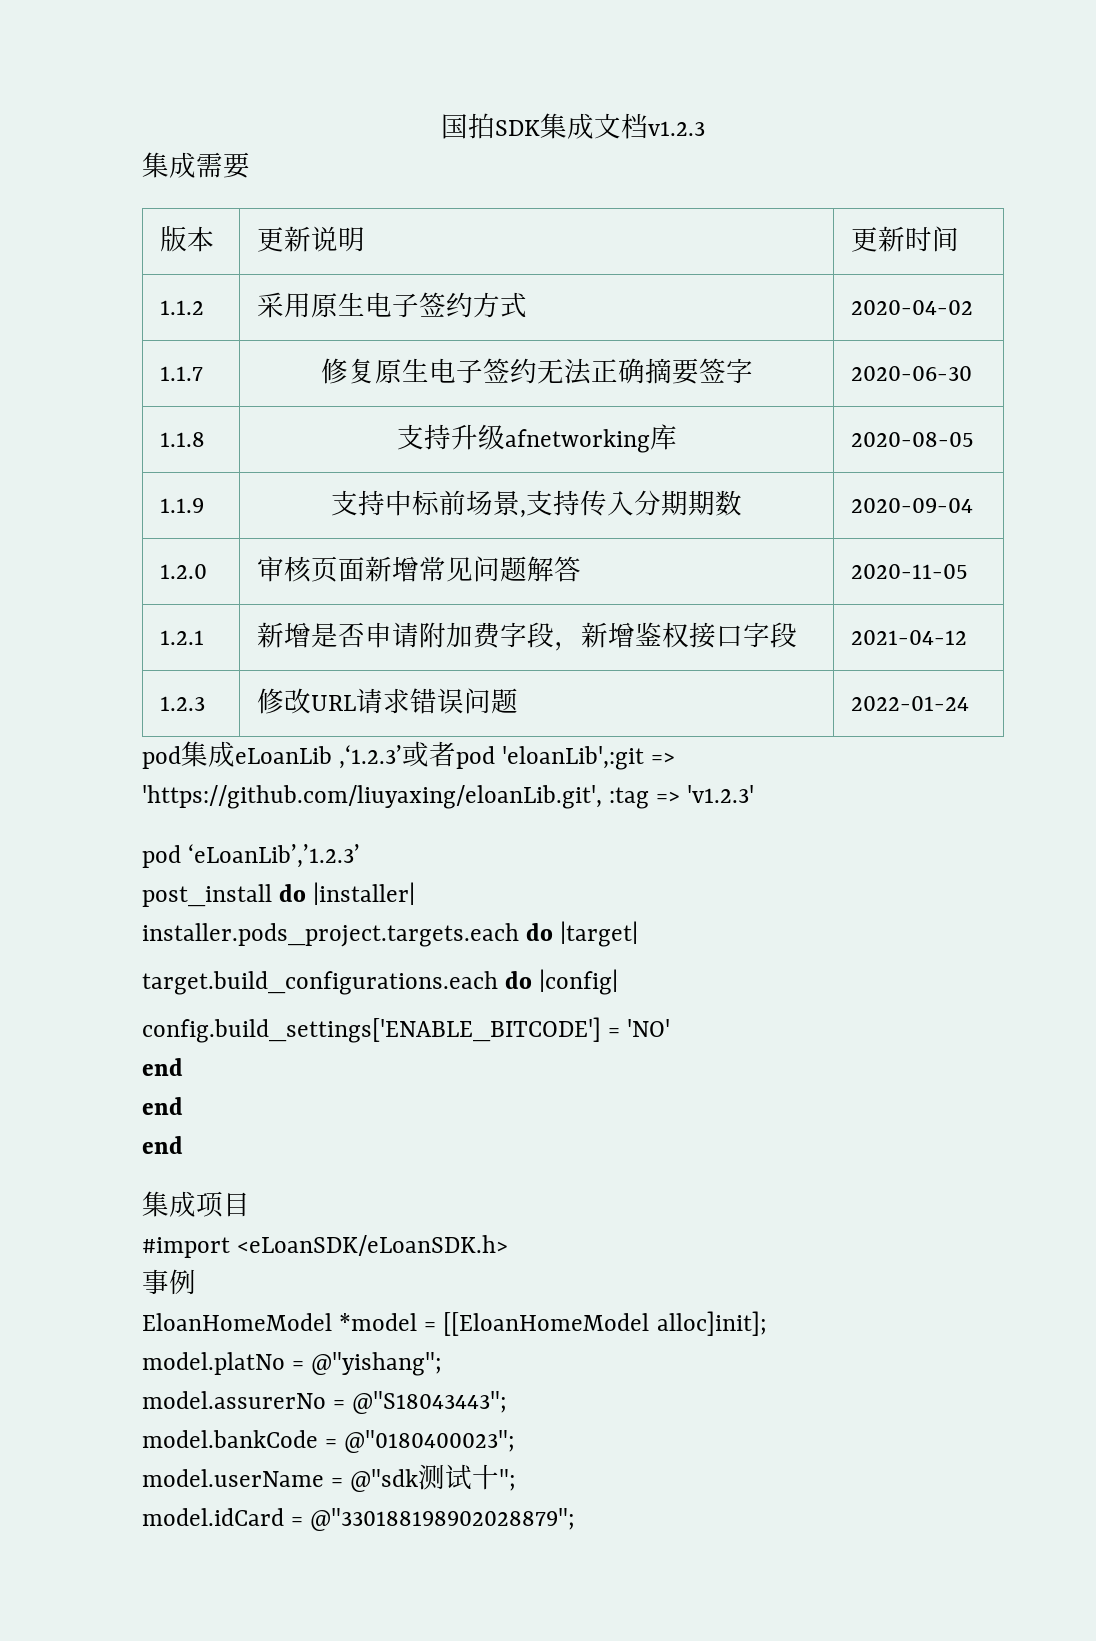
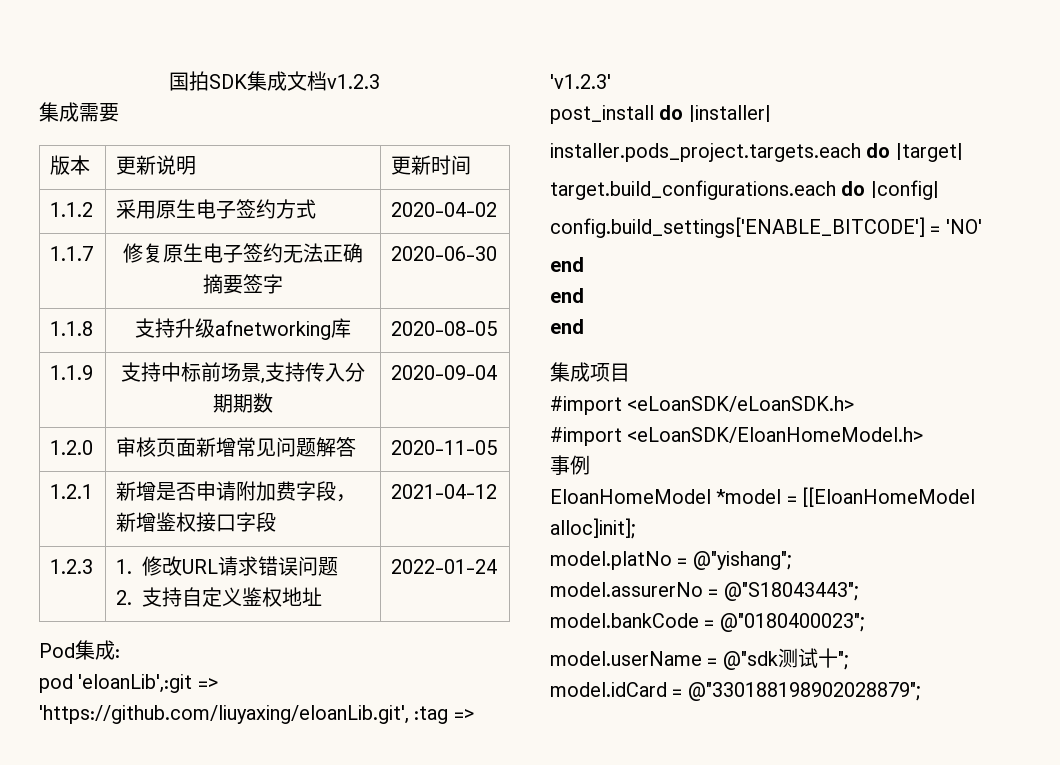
- 1.2.3 | 修改URL请求错误问题 | 2022-01-24
- pod集成eLoanLib ,‘1.2.3’或者pod 'eloanLib',:git => 'https://github.com/liuyaxing/eloanLib.git', :tag => 'v1.2.3'
+ 1.2.3 | 1.修改URL请求错误问题
+ 2.支持自定义鉴权地址 | 2022-01-24
+ Pod集成:
+ pod 'eloanLib',:git => 'https://github.com/liuyaxing/eloanLib.git', :tag => 'v1.2.3'
- pod ‘eLoanLib’,’1.2.3’
+ #import <eLoanSDK/EloanHomeModel.h>

